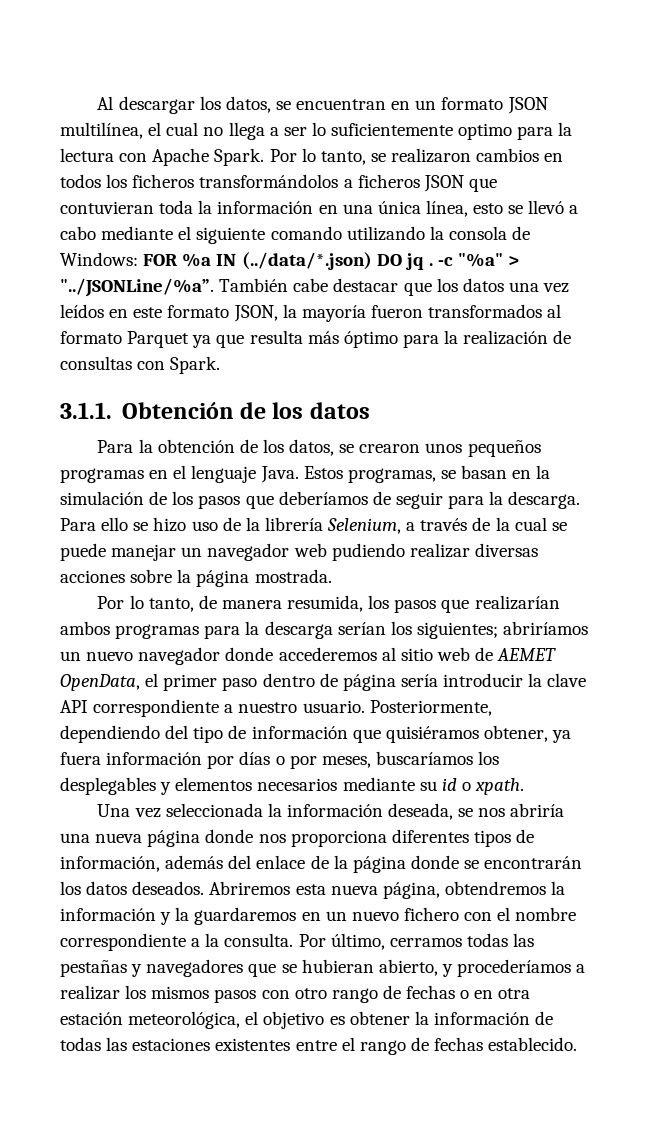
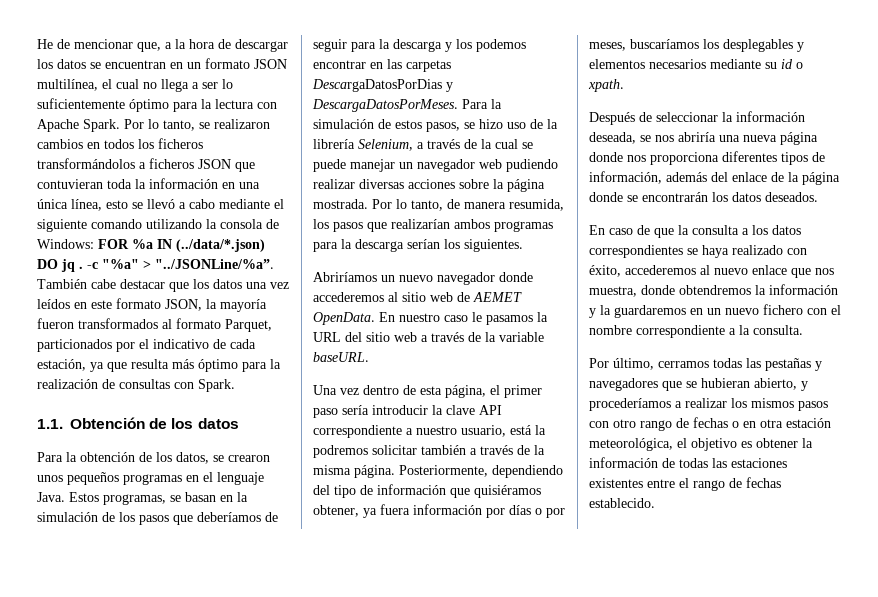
- Al descargar los datos, se encuentran en un formato JSON multilínea, el cual no llega a ser lo suficientemente optimo para la lectura con Apache Spark.
+ He de mencionar que, a la hora de descargar los datos se encuentran en un formato JSON multilínea, el cual no llega a ser lo suficientemente óptimo para la lectura con Apache Spark.
- -c "%a" > "../JSONLine/%a”. También cabe destacar que los datos una vez leídos en este formato JSON, la mayoría fueron transformados al formato Parquet ya que resulta más óptimo para la realización de consultas con Spark.
+ -c "%a" > "../JSONLine/%a”. También cabe destacar que los datos una vez leídos en este formato JSON, la mayoría fueron transformados al formato Parquet, particionados por el indicativo de cada estación, ya que resulta más óptimo para la realización de consultas con Spark.
- 3.1.1. Obtención de los datos
+ 1.1. Obtención de los datos
- Estos programas, se basan en la simulación de los pasos que deberíamos de seguir para la descarga. Para ello se hizo uso de la librería Selenium, a través de la cual se puede manejar un navegador web pudiendo realizar diversas acciones sobre la página mostrada.
- Por lo tanto, de manera resumida, los pasos que realizarían ambos programas para la descarga serían los siguientes; abriríamos un nuevo navegador donde accederemos al sitio web de AEMET OpenData, el primer paso dentro de página sería introducir la clave API correspondiente a nuestro usuario.
+ Estos programas, se basan en la simulación de los pasos que deberíamos de seguir para la descarga y los podemos encontrar en las carpetas DescargaDatosPorDias y DescargaDatosPorMeses. Para la simulación de estos pasos, se hizo uso de la librería Selenium, a través de la cual se puede manejar un navegador web pudiendo realizar diversas acciones sobre la página mostrada. Por lo tanto, de manera resumida, los pasos que realizarían ambos programas para la descarga serían los siguientes.
+ Abriríamos un nuevo navegador donde accederemos al sitio web de AEMET OpenData. En nuestro caso le pasamos la URL del sitio web a través de la variable baseURL.
+ Una vez dentro de esta página, el primer paso sería introducir la clave API correspondiente a nuestro usuario, está la podremos solicitar también a través de la misma página.
- Una vez seleccionada la información deseada, se nos abriría una nueva página donde nos proporciona diferentes tipos de información, además del enlace de la página donde se encontrarán los datos deseados. Abriremos esta nueva página, obtendremos la información y la guardaremos en un nuevo fichero con el nombre correspondiente a la consulta. Por último, cerramos todas las pestañas y navegadores que se hubieran abierto, y procederíamos a realizar los mismos pasos con otro rango de fechas o en otra estación meteorológica, el objetivo es obtener la información de todas las estaciones existentes entre el rango de fechas establecido.
+ Después de seleccionar la información deseada, se nos abriría una nueva página donde nos proporciona diferentes tipos de información, además del enlace de la página donde se encontrarán los datos deseados.
+ En caso de que la consulta a los datos correspondientes se haya realizado con éxito, accederemos al nuevo enlace que nos muestra, donde obtendremos la información y la guardaremos en un nuevo fichero con el nombre correspondiente a la consulta.
+ Por último, cerramos todas las pestañas y navegadores que se hubieran abierto, y procederíamos a realizar los mismos pasos con otro rango de fechas o en otra estación meteorológica, el objetivo es obtener la información de todas las estaciones existentes entre el rango de fechas establecido.

